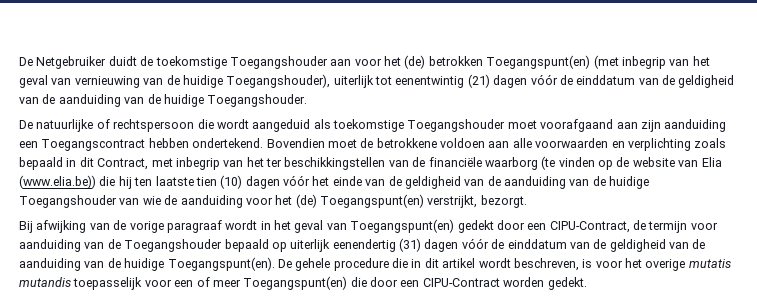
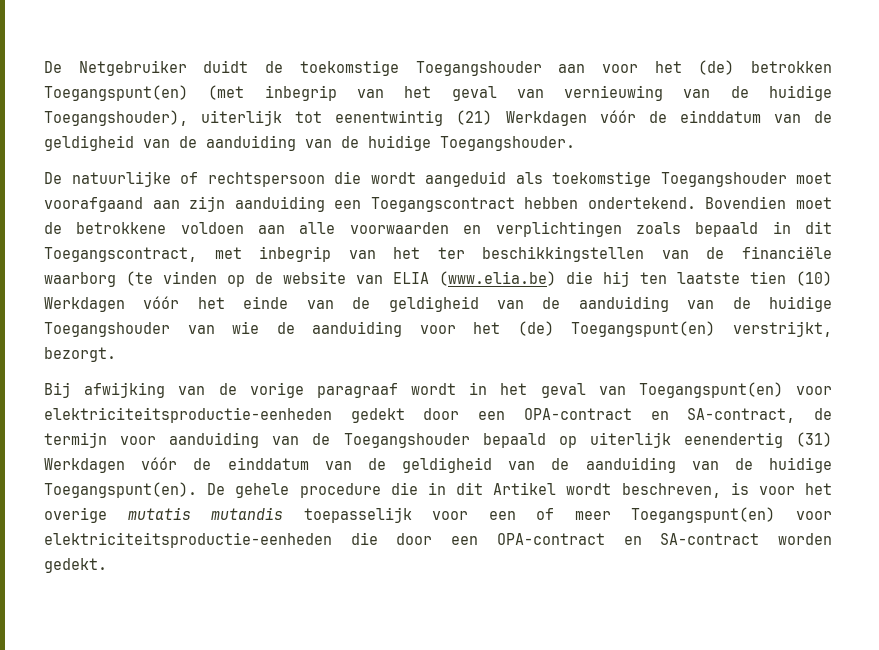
- De Netgebruiker duidt de toekomstige Toegangshouder aan voor het (de) betrokken Toegangspunt(en) (met inbegrip van het geval van vernieuwing van de huidige Toegangshouder), uiterlijk tot eenentwintig (21) dagen vóór de einddatum van de geldigheid van de aanduiding van de huidige Toegangshouder.
+ De Netgebruiker duidt de toekomstige Toegangshouder aan voor het (de) betrokken Toegangspunt(en) (met inbegrip van het geval van vernieuwing van de huidige Toegangshouder), uiterlijk tot eenentwintig (21) Werkdagen vóór de einddatum van de geldigheid van de aanduiding van de huidige Toegangshouder.
- Bovendien moet de betrokkene voldoen aan alle voorwaarden en verplichting zoals bepaald in dit Contract, met inbegrip van het ter beschikkingstellen van de financiële waarborg (te vinden op de website van Elia (www.elia.be)) die hij ten laatste tien (10) dagen vóór het einde van de geldigheid van de aanduiding van de huidige Toegangshouder van wie de aanduiding voor het (de) Toegangspunt(en) verstrijkt, bezorgt.
+ Bovendien moet de betrokkene voldoen aan alle voorwaarden en verplichtingen zoals bepaald in dit Toegangscontract, met inbegrip van het ter beschikkingstellen van de financiële waarborg (te vinden op de website van ELIA (www.elia.be) die hij ten laatste tien (10) Werkdagen vóór het einde van de geldigheid van de aanduiding van de huidige Toegangshouder van wie de aanduiding voor het (de) Toegangspunt(en) verstrijkt, bezorgt.
- Bij afwijking van de vorige paragraaf wordt in het geval van Toegangspunt(en) gedekt door een CIPU-Contract, de termijn voor aanduiding van de Toegangshouder bepaald op uiterlijk eenendertig (31) dagen vóór de einddatum van de geldigheid van de aanduiding van de huidige Toegangspunt(en).
+ Bij afwijking van de vorige paragraaf wordt in het geval van Toegangspunt(en) voor elektriciteitsproductie-eenheden gedekt door een OPA-contract en SA-contract, de termijn voor aanduiding van de Toegangshouder bepaald op uiterlijk eenendertig (31) Werkdagen vóór de einddatum van de geldigheid van de aanduiding van de huidige Toegangspunt(en).
- De gehele procedure die in dit artikel wordt beschreven, is voor het overige mutatis mutandis toepasselijk voor een of meer Toegangspunt(en) die door een CIPU-Contract worden gedekt.
+ De gehele procedure die in dit Artikel wordt beschreven, is voor het overige mutatis mutandis toepasselijk voor een of meer Toegangspunt(en) voor elektriciteitsproductie-eenheden die door een OPA-contract en SA-contract worden gedekt.

